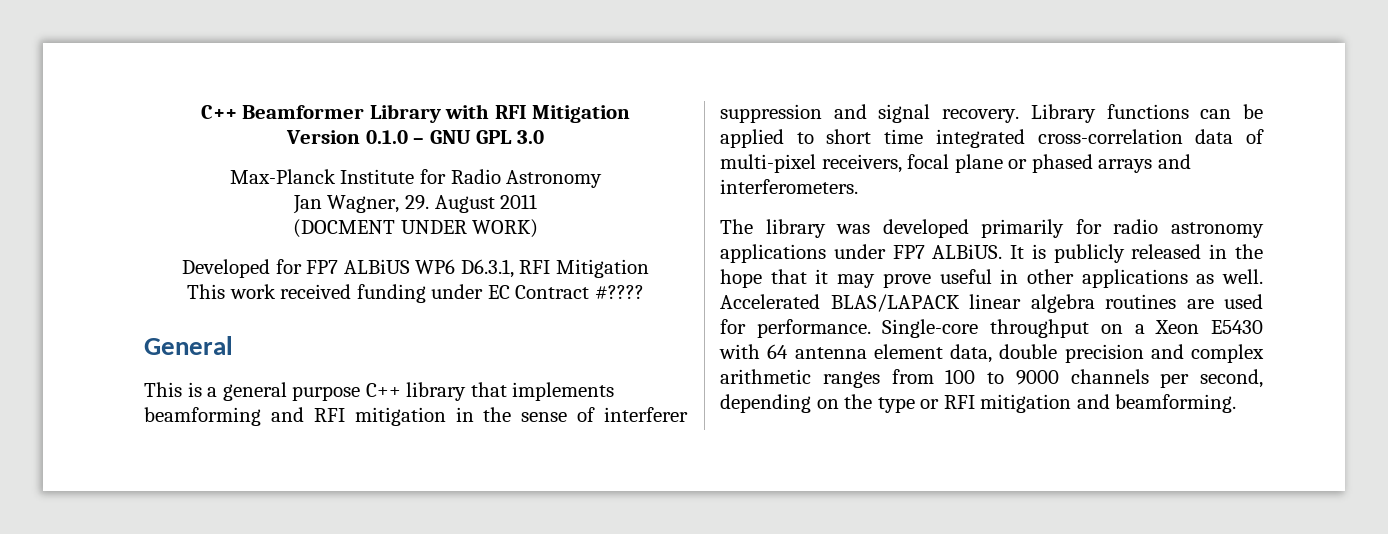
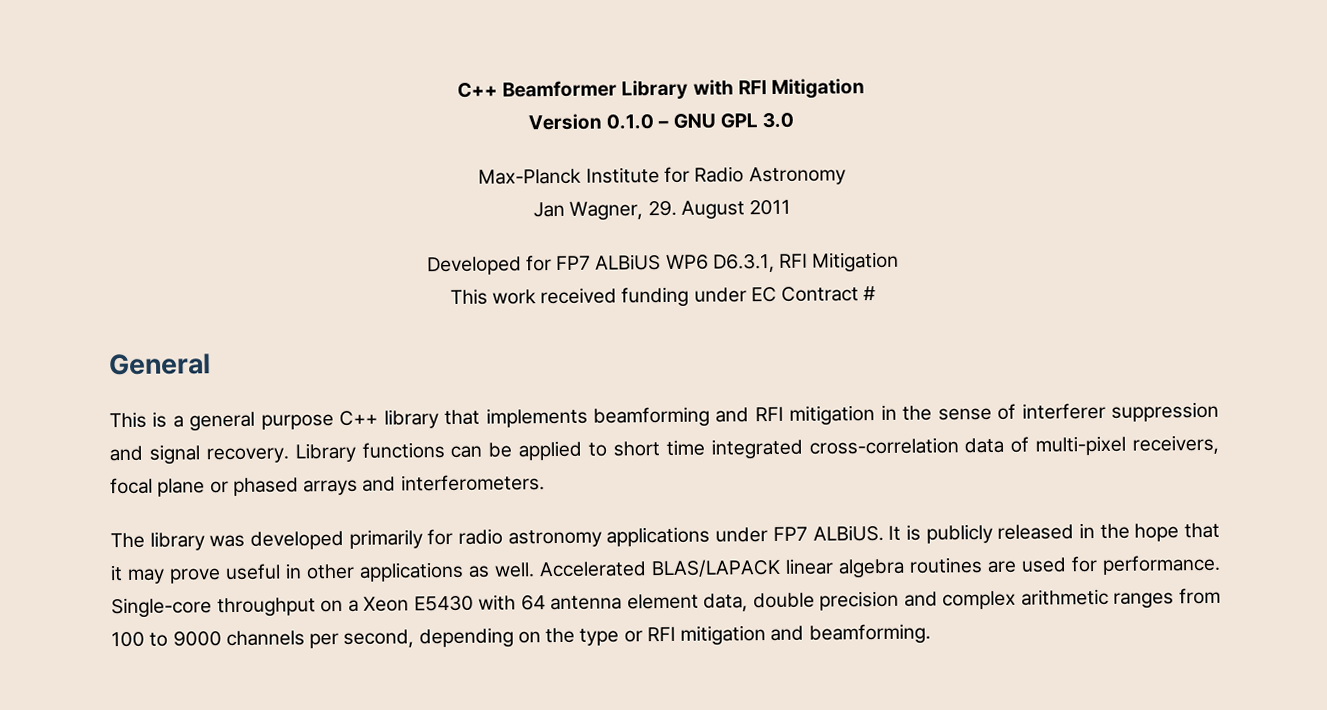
- (DOCMENT UNDER WORK)
- This work received funding under EC Contract #????
+ This work received funding under EC Contract #

